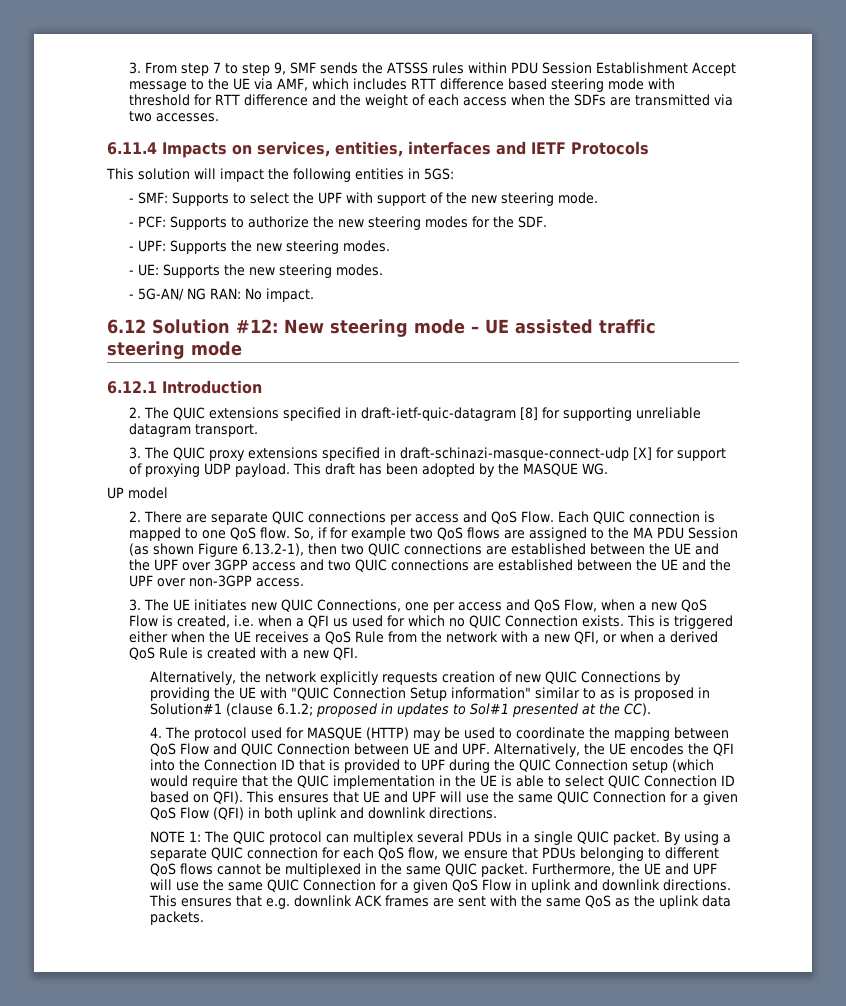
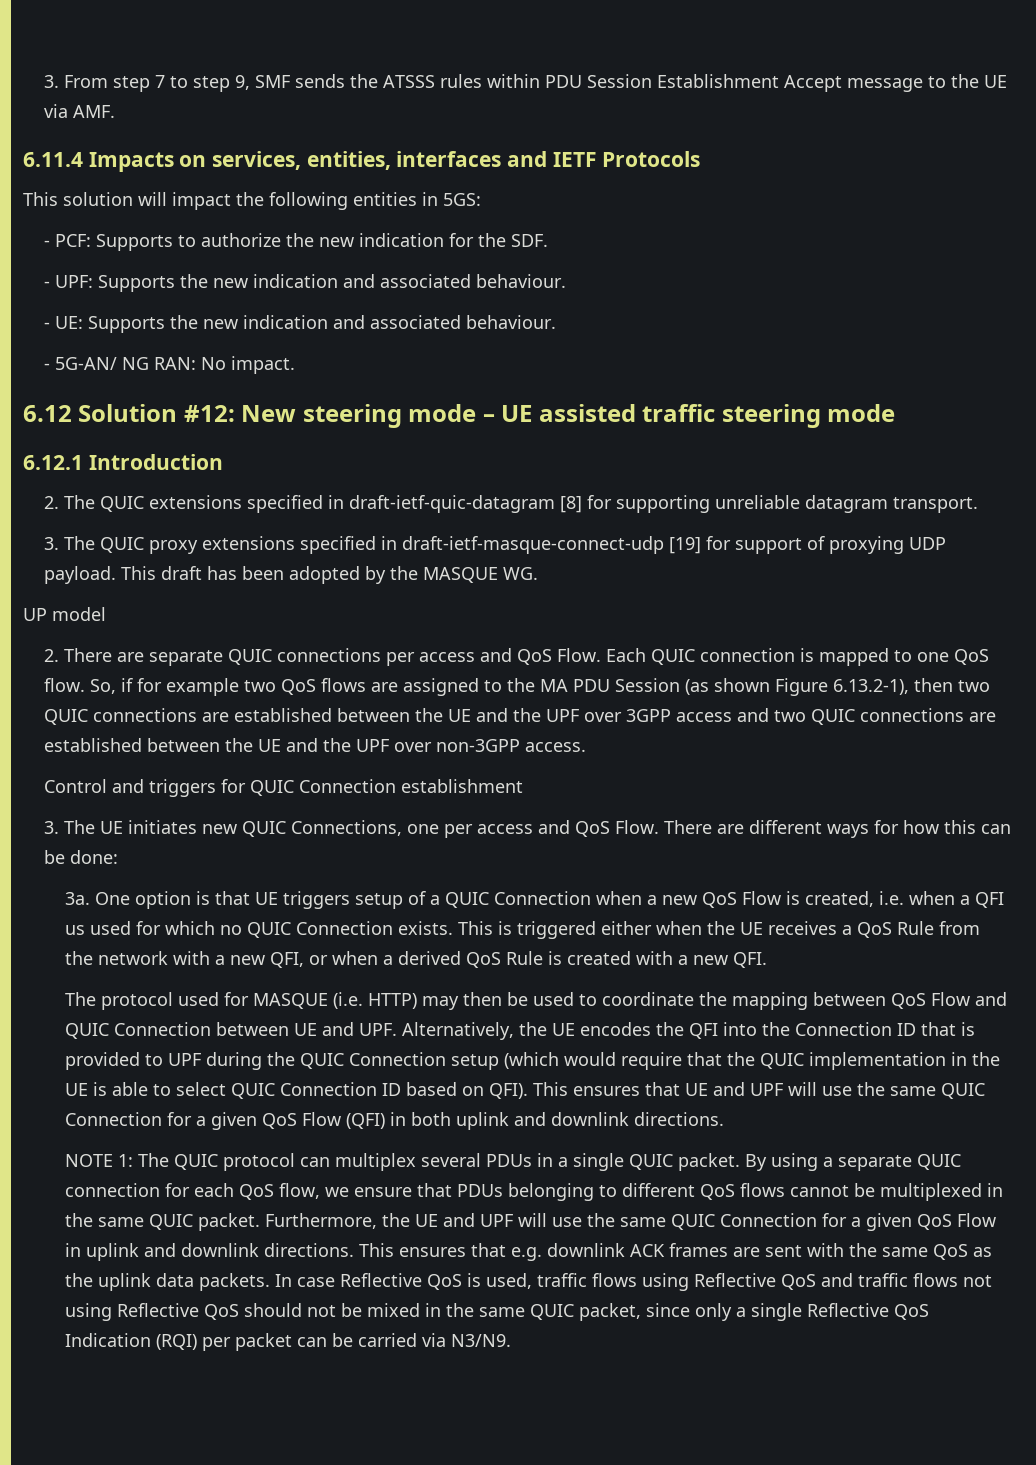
- 3. From step 7 to step 9, SMF sends the ATSSS rules within PDU Session Establishment Accept message to the UE via AMF, which includes RTT difference based steering mode with threshold for RTT difference and the weight of each access when the SDFs are transmitted via two accesses.
+ 3. From step 7 to step 9, SMF sends the ATSSS rules within PDU Session Establishment Accept message to the UE via AMF.
- - SMF: Supports to select the UPF with support of the new steering mode.
- - PCF: Supports to authorize the new steering modes for the SDF.
+ - PCF: Supports to authorize the new indication for the SDF.
- - UPF: Supports the new steering modes.
+ - UPF: Supports the new indication and associated behaviour.
- - UE: Supports the new steering modes.
+ - UE: Supports the new indication and associated behaviour.
- 3. The QUIC proxy extensions specified in draft-schinazi-masque-connect-udp [X] for support of proxying UDP payload.
+ 3. The QUIC proxy extensions specified in draft-ietf-masque-connect-udp [19] for support of proxying UDP payload.
+ Control and triggers for QUIC Connection establishment
- 3. The UE initiates new QUIC Connections, one per access and QoS Flow, when a new QoS Flow is created, i.e. when a QFI us used for which no QUIC Connection exists.
+ 3. The UE initiates new QUIC Connections, one per access and QoS Flow. There are different ways for how this can be done:
+ 3a. One option is that UE triggers setup of a QUIC Connection when a new QoS Flow is created, i.e. when a QFI us used for which no QUIC Connection exists.
- Alternatively, the network explicitly requests creation of new QUIC Connections by providing the UE with "QUIC Connection Setup information" similar to as is proposed in Solution#1 (clause 6.1.2; proposed in updates to Sol#1 presented at the CC).
- 4. The protocol used for MASQUE (HTTP) may be used to coordinate the mapping between QoS Flow and QUIC Connection between UE and UPF. Alternatively, the UE encodes the QFI into the Connection ID that is provided to UPF during the QUIC Connection setup (which would require that the QUIC implementation in the UE is able to select QUIC Connection ID based on QFI).
+ The protocol used for MASQUE (i.e. HTTP) may then be used to coordinate the mapping between QoS Flow and QUIC Connection between UE and UPF. Alternatively, the UE encodes the QFI into the Connection ID that is provided to UPF during the QUIC Connection setup (which would require that the QUIC implementation in the UE is able to select QUIC Connection ID based on QFI).
+ In case Reflective QoS is used, traffic flows using Reflective QoS and traffic flows not using Reflective QoS should not be mixed in the same QUIC packet, since only a single Reflective QoS Indication (RQI) per packet can be carried via N3/N9.

